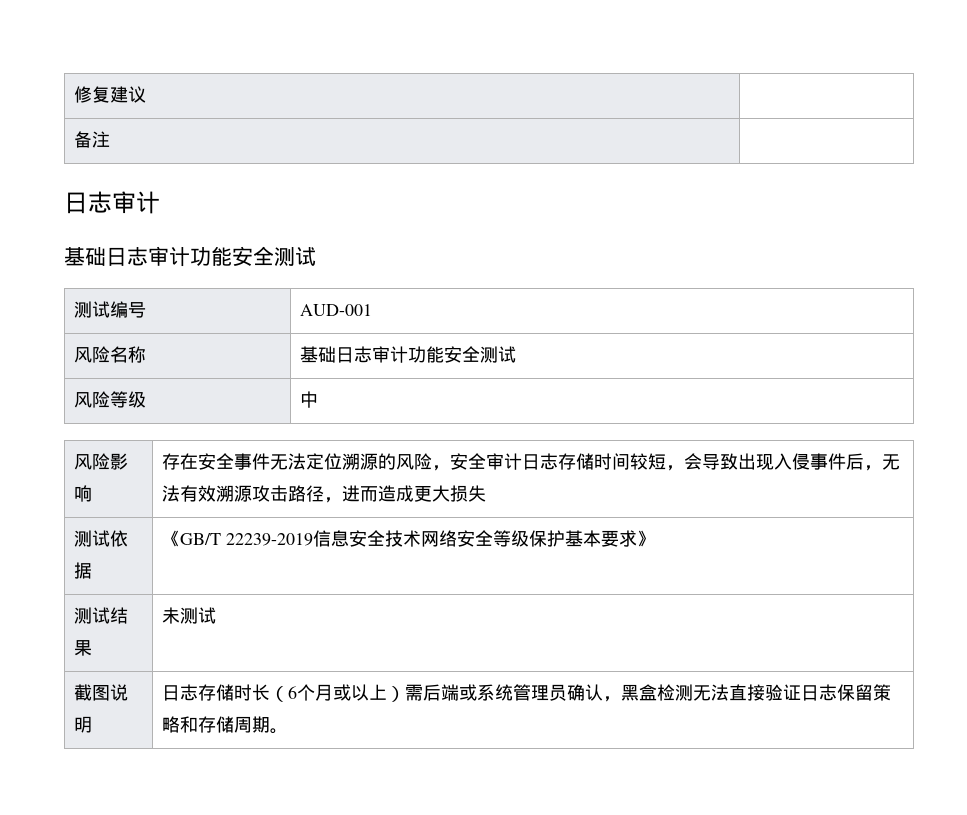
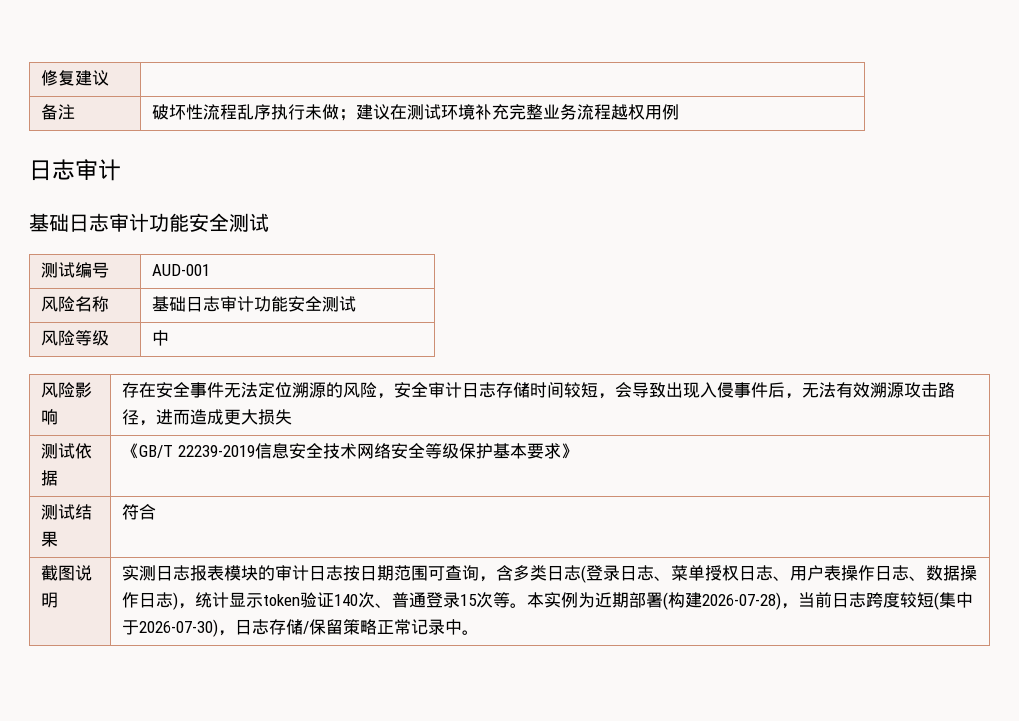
- 备注 |
+ 备注 | 破坏性流程乱序执行未做；建议在测试环境补充完整业务流程越权用例
- 测试结果 | 未测试
+ 测试结果 | 符合
- 日志存储时长（6个月或以上）需后端或系统管理员确认，黑盒检测无法直接验证日志保留策略和存储周期。
+ 实测日志报表模块的审计日志按日期范围可查询，含多类日志(登录日志、菜单授权日志、用户表操作日志、数据操作日志)，统计显示token验证140次、普通登录15次等。本实例为近期部署(构建2026-07-28)，当前日志跨度较短(集中于2026-07-30)，日志存储/保留策略正常记录中。

